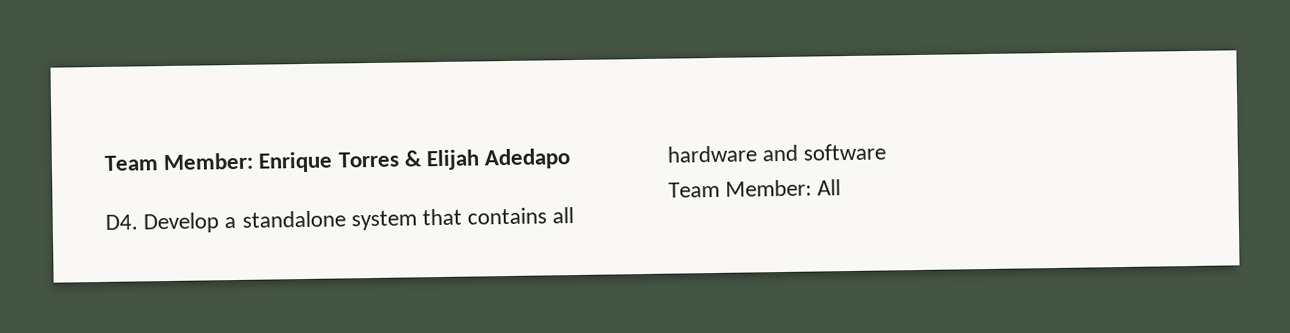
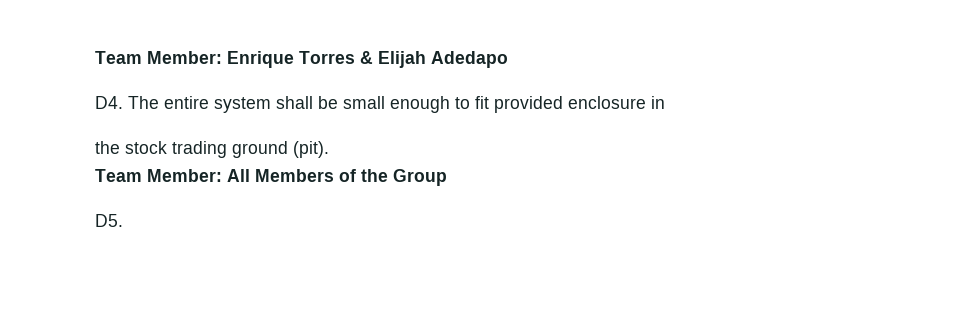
- D4. Develop a standalone system that contains all hardware and software
- Team Member: All
+ D4. The entire system shall be small enough to fit provided enclosure in
+ the stock trading ground (pit).
+ Team Member: All Members of the Group
+ D5.

